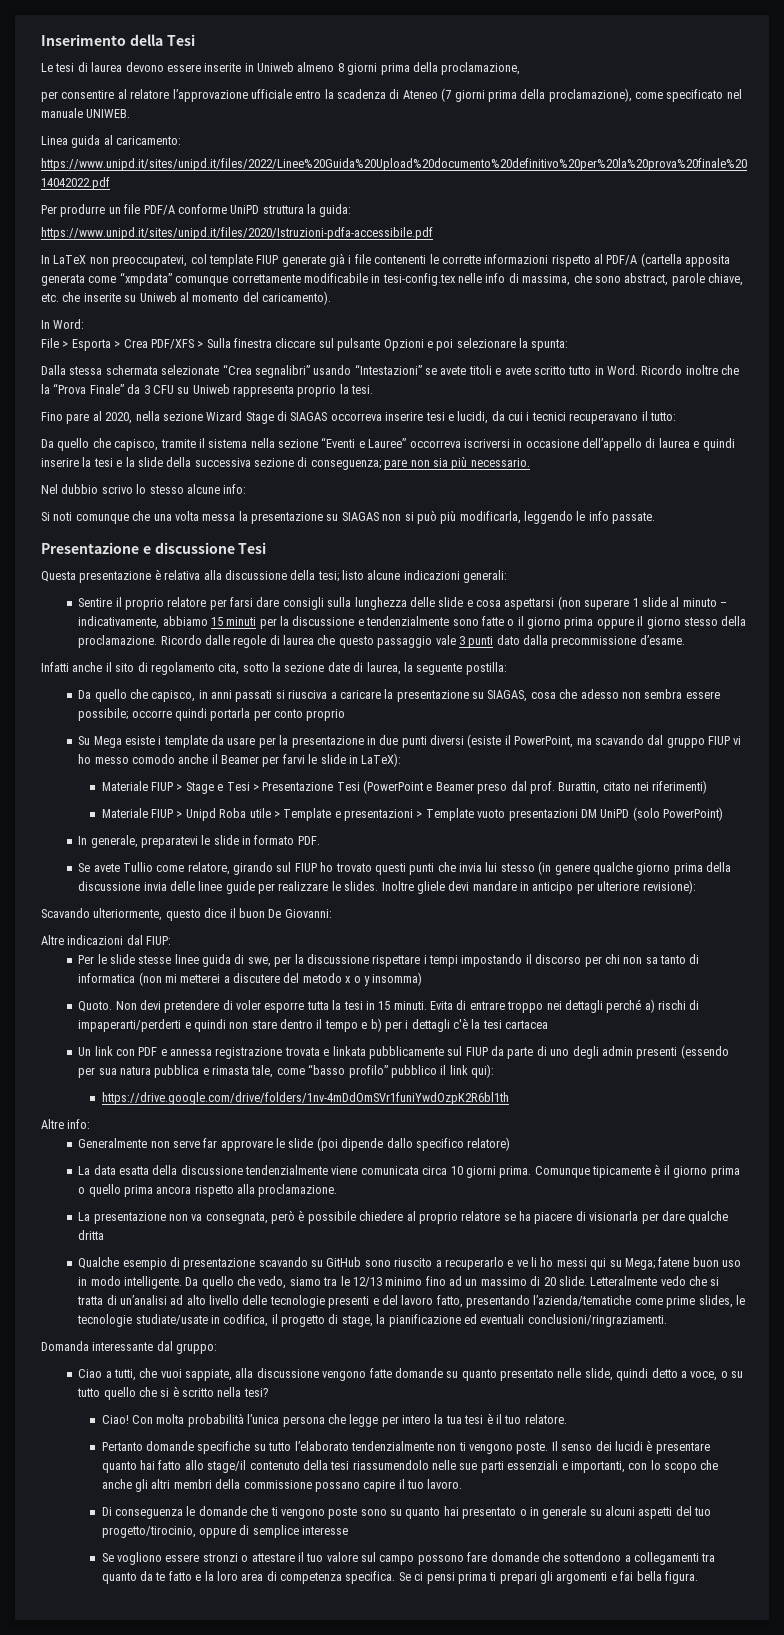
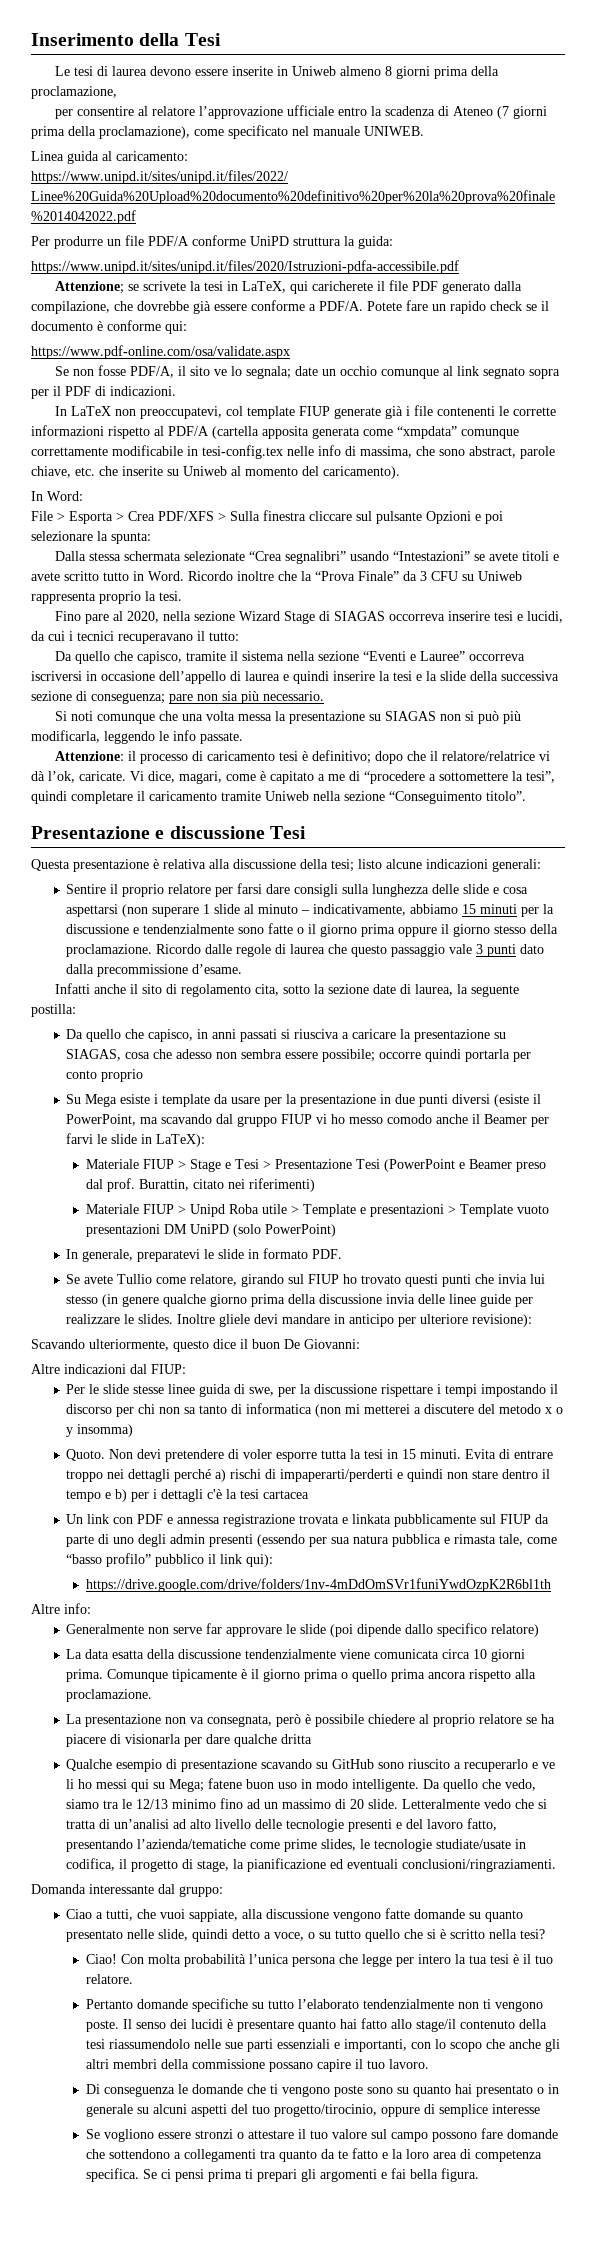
+ Attenzione; se scrivete la tesi in LaTeX, qui caricherete il file PDF generato dalla compilazione, che dovrebbe già essere conforme a PDF/A. Potete fare un rapido check se il documento è conforme qui:
+ https://www.pdf-online.com/osa/validate.aspx
+ Se non fosse PDF/A, il sito ve lo segnala; date un occhio comunque al link segnato sopra per il PDF di indicazioni.
- Nel dubbio scrivo lo stesso alcune info:
+ Attenzione: il processo di caricamento tesi è definitivo; dopo che il relatore/relatrice vi dà l’ok, caricate. Vi dice, magari, come è capitato a me di “procedere a sottomettere la tesi”, quindi completare il caricamento tramite Uniweb nella sezione “Conseguimento titolo”.

